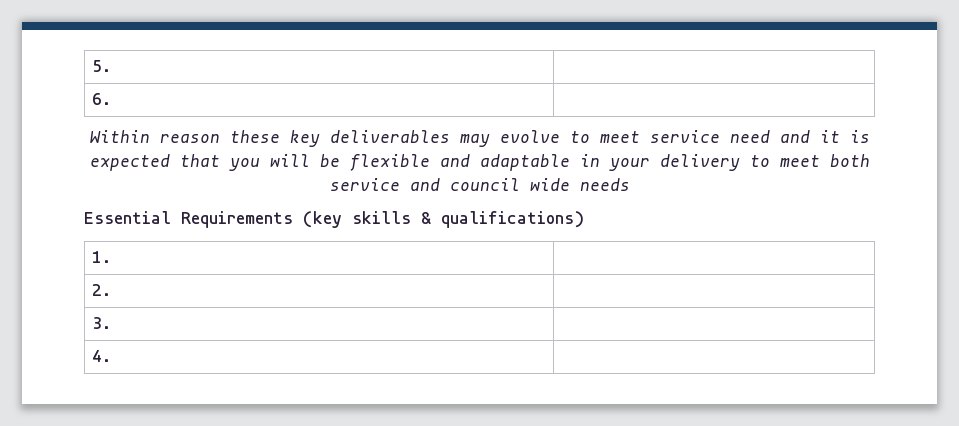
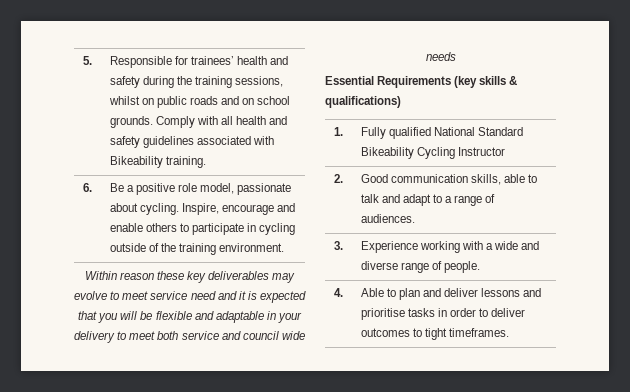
- 5. |
- 6. |
+ 5. | Responsible for trainees’ health and safety during the training sessions, whilst on public roads and on school grounds. Comply with all health and safety guidelines associated with Bikeability training.
+ 6. | Be a positive role model, passionate about cycling. Inspire, encourage and enable others to participate in cycling outside of the training environment.
- 1. |
- 2. |
- 3. |
- 4. |
+ 1. | Fully qualified National Standard Bikeability Cycling Instructor
+ 2. | Good communication skills, able to talk and adapt to a range of audiences.
+ 3. | Experience working with a wide and diverse range of people.
+ 4. | Able to plan and deliver lessons and prioritise tasks in order to deliver outcomes to tight timeframes.

